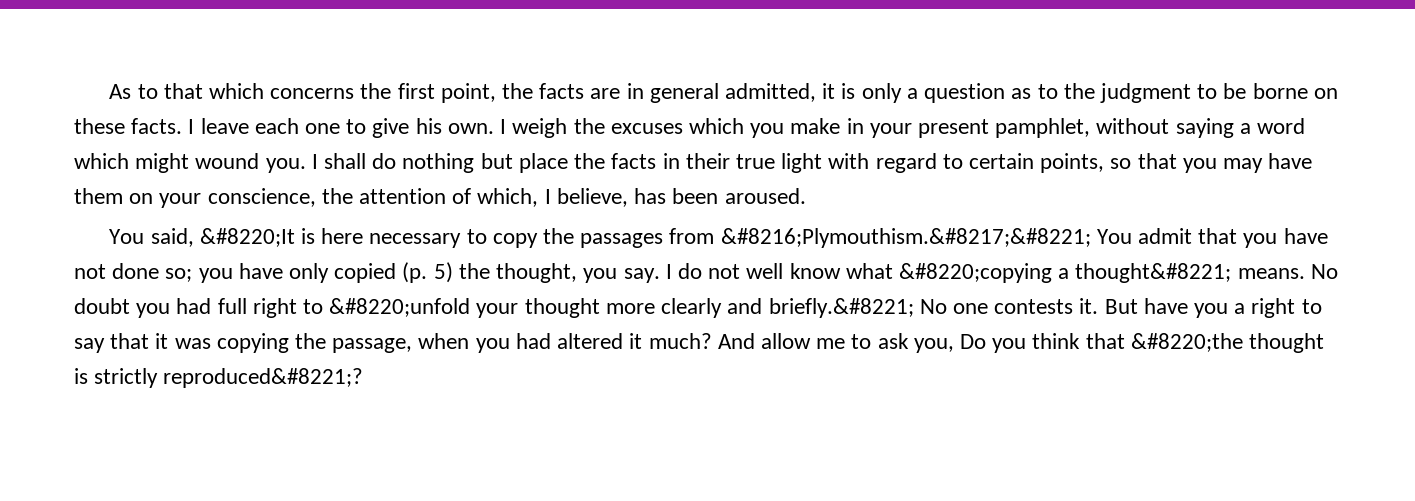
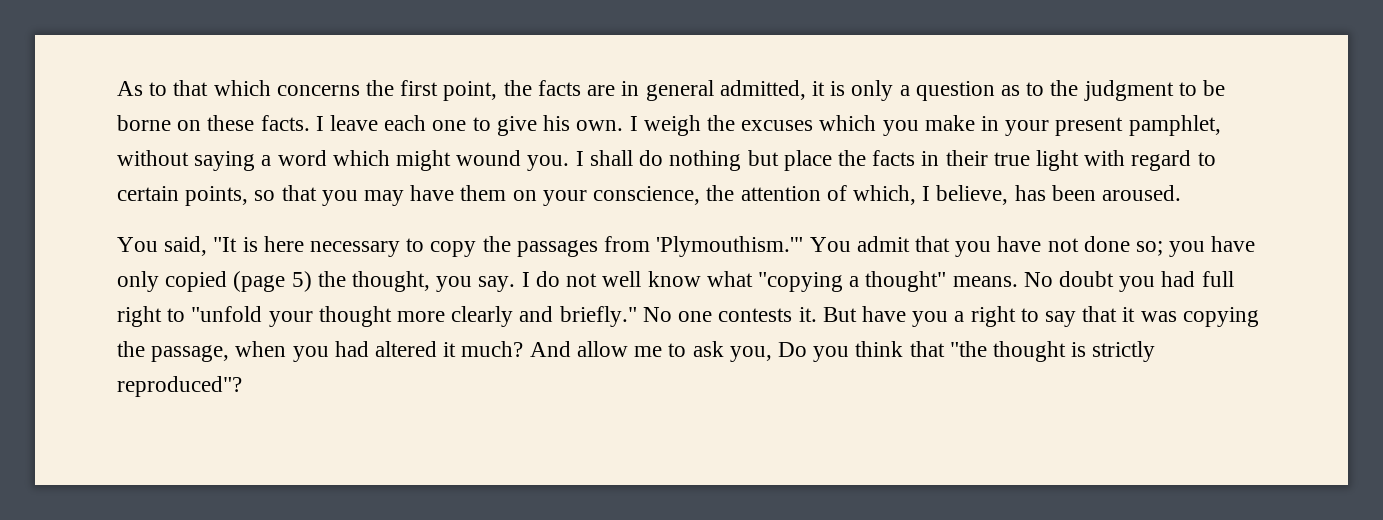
- You said, &#8220;It is here necessary to copy the passages from &#8216;Plymouthism.&#8217;&#8221; You admit that you have not done so; you have only copied (p. 5) the thought, you say.
+ You said, "It is here necessary to copy the passages from 'Plymouthism.'" You admit that you have not done so; you have only copied (page 5) the thought, you say.
- I do not well know what &#8220;copying a thought&#8221; means.
+ I do not well know what "copying a thought" means.
- No doubt you had full right to &#8220;unfold your thought more clearly and briefly.&#8221; No one contests it.
+ No doubt you had full right to "unfold your thought more clearly and briefly." No one contests it.
- And allow me to ask you, Do you think that &#8220;the thought is strictly reproduced&#8221;?
+ And allow me to ask you, Do you think that "the thought is strictly reproduced"?

